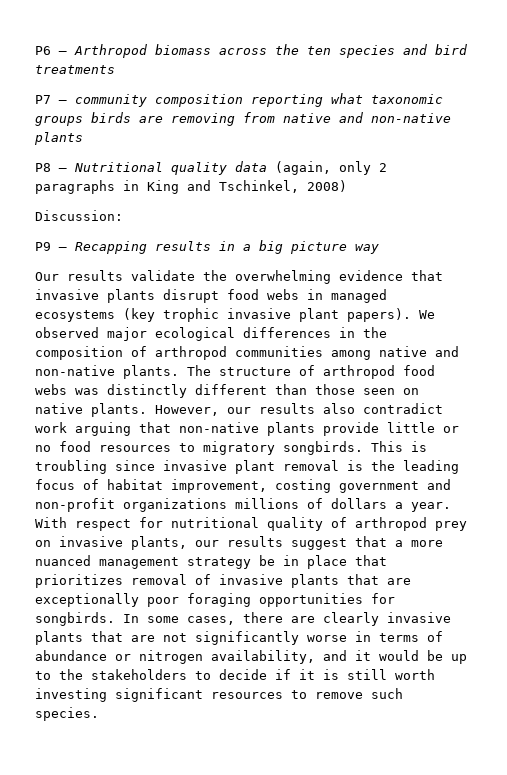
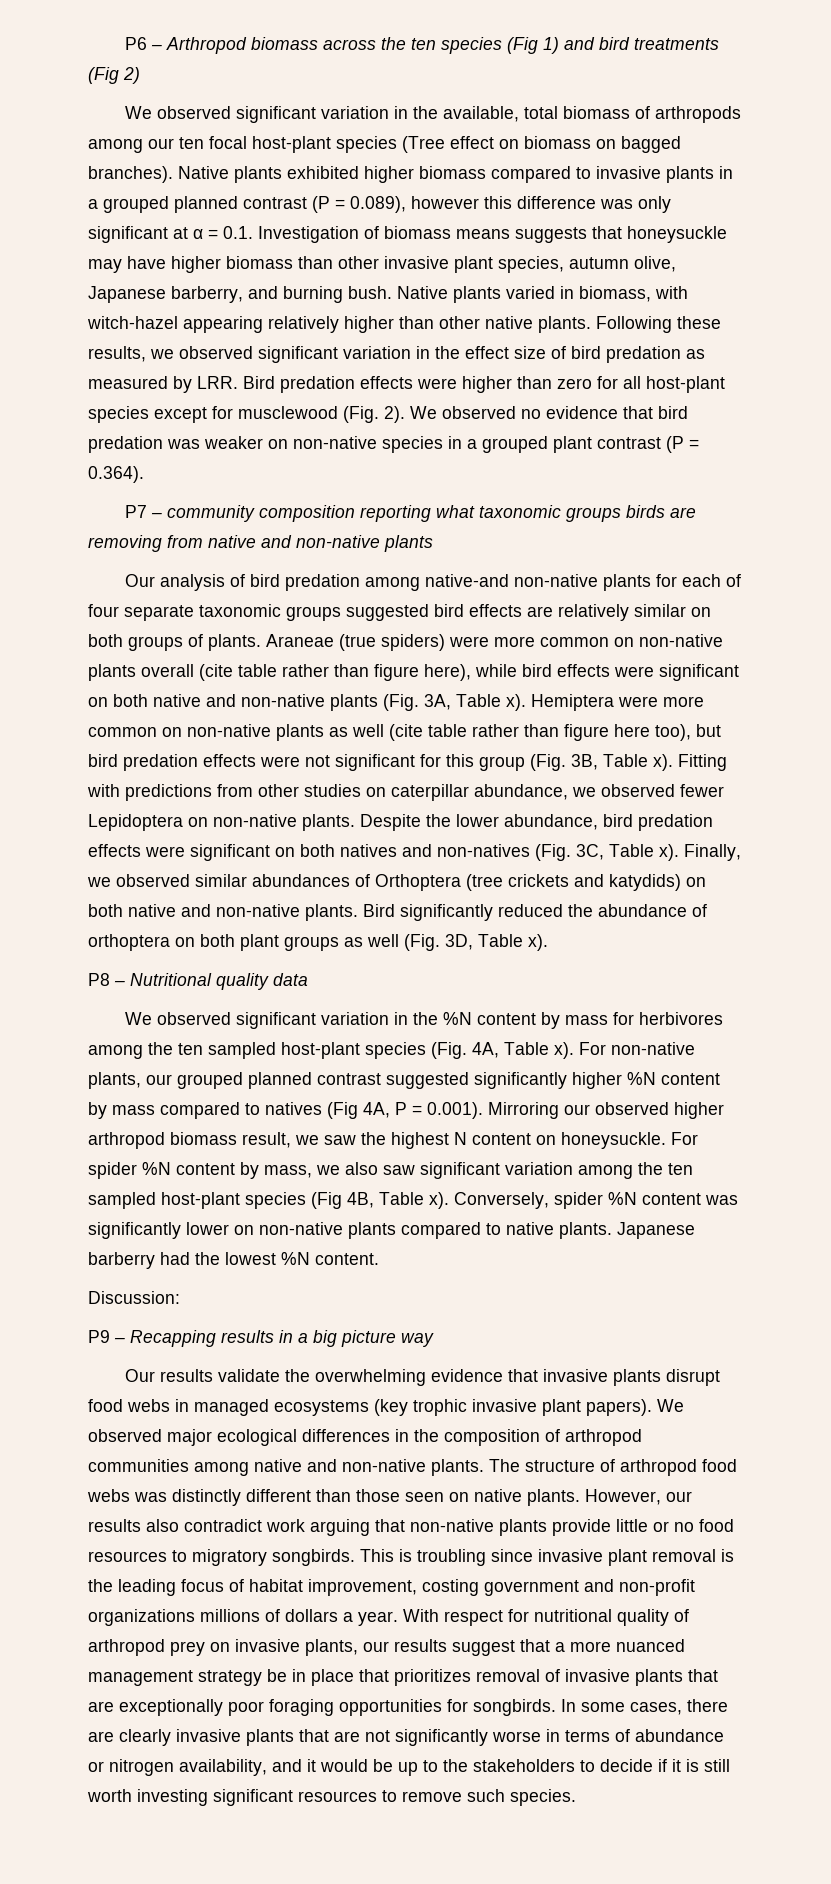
- P6 – Arthropod biomass across the ten species and bird treatments
+ P6 – Arthropod biomass across the ten species (Fig 1) and bird treatments (Fig 2)
+ We observed significant variation in the available, total biomass of arthropods among our ten focal host-plant species (Tree effect on biomass on bagged branches). Native plants exhibited higher biomass compared to invasive plants in a grouped planned contrast (P = 0.089), however this difference was only significant at α = 0.1. Investigation of biomass means suggests that honeysuckle may have higher biomass than other invasive plant species, autumn olive, Japanese barberry, and burning bush. Native plants varied in biomass, with witch-hazel appearing relatively higher than other native plants. Following these results, we observed significant variation in the effect size of bird predation as measured by LRR. Bird predation effects were higher than zero for all host-plant species except for musclewood (Fig. 2). We observed no evidence that bird predation was weaker on non-native species in a grouped plant contrast (P = 0.364).
+ Our analysis of bird predation among native-and non-native plants for each of four separate taxonomic groups suggested bird effects are relatively similar on both groups of plants. Araneae (true spiders) were more common on non-native plants overall (cite table rather than figure here), while bird effects were significant on both native and non-native plants (Fig. 3A, Table x). Hemiptera were more common on non-native plants as well (cite table rather than figure here too), but bird predation effects were not significant for this group (Fig. 3B, Table x). Fitting with predictions from other studies on caterpillar abundance, we observed fewer Lepidoptera on non-native plants. Despite the lower abundance, bird predation effects were significant on both natives and non-natives (Fig. 3C, Table x). Finally, we observed similar abundances of Orthoptera (tree crickets and katydids) on both native and non-native plants. Bird significantly reduced the abundance of orthoptera on both plant groups as well (Fig. 3D, Table x).
- P8 – Nutritional quality data (again, only 2 paragraphs in King and Tschinkel, 2008)
+ P8 – Nutritional quality data
+ We observed significant variation in the %N content by mass for herbivores among the ten sampled host-plant species (Fig. 4A, Table x). For non-native plants, our grouped planned contrast suggested significantly higher %N content by mass compared to natives (Fig 4A, P = 0.001). Mirroring our observed higher arthropod biomass result, we saw the highest N content on honeysuckle. For spider %N content by mass, we also saw significant variation among the ten sampled host-plant species (Fig 4B, Table x). Conversely, spider %N content was significantly lower on non-native plants compared to native plants. Japanese barberry had the lowest %N content.

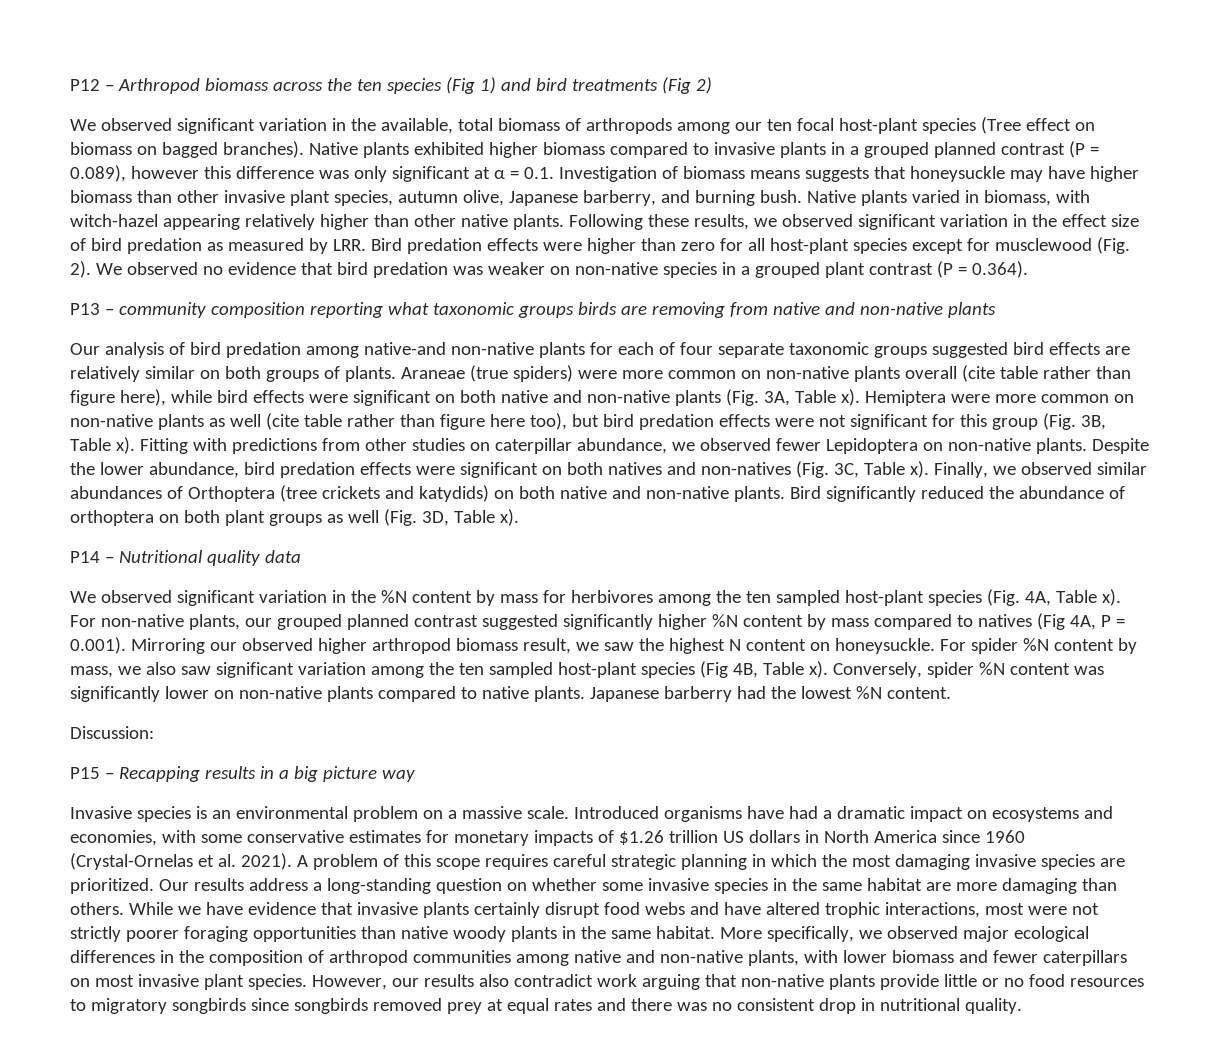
- P6 – Arthropod biomass across the ten species (Fig 1) and bird treatments (Fig 2)
+ P12 – Arthropod biomass across the ten species (Fig 1) and bird treatments (Fig 2)
- P7 – community composition reporting what taxonomic groups birds are removing from native and non-native plants
+ P13 – community composition reporting what taxonomic groups birds are removing from native and non-native plants
- P8 – Nutritional quality data
+ P14 – Nutritional quality data
- P9 – Recapping results in a big picture way
+ P15 – Recapping results in a big picture way
- Our results validate the overwhelming evidence that invasive plants disrupt food webs in managed ecosystems (key trophic invasive plant papers). We observed major ecological differences in the composition of arthropod communities among native and non-native plants. The structure of arthropod food webs was distinctly different than those seen on native plants.
+ Invasive species is an environmental problem on a massive scale. Introduced organisms have had a dramatic impact on ecosystems and economies, with some conservative estimates for monetary impacts of $1.26 trillion US dollars in North America since 1960 (Crystal-Ornelas et al. 2021). A problem of this scope requires careful strategic planning in which the most damaging invasive species are prioritized. Our results address a long-standing question on whether some invasive species in the same habitat are more damaging than others. While we have evidence that invasive plants certainly disrupt food webs and have altered trophic interactions, most were not strictly poorer foraging opportunities than native woody plants in the same habitat. More specifically, we observed major ecological differences in the composition of arthropod communities among native and non-native plants, with lower biomass and fewer caterpillars on most invasive plant species.
- However, our results also contradict work arguing that non-native plants provide little or no food resources to migratory songbirds. This is troubling since invasive plant removal is the leading focus of habitat improvement, costing government and non-profit organizations millions of dollars a year. With respect for nutritional quality of arthropod prey on invasive plants, our results suggest that a more nuanced management strategy be in place that prioritizes removal of invasive plants that are exceptionally poor foraging opportunities for songbirds. In some cases, there are clearly invasive plants that are not significantly worse in terms of abundance or nitrogen availability, and it would be up to the stakeholders to decide if it is still worth investing significant resources to remove such species.
+ However, our results also contradict work arguing that non-native plants provide little or no food resources to migratory songbirds since songbirds removed prey at equal rates and there was no consistent drop in nutritional quality.

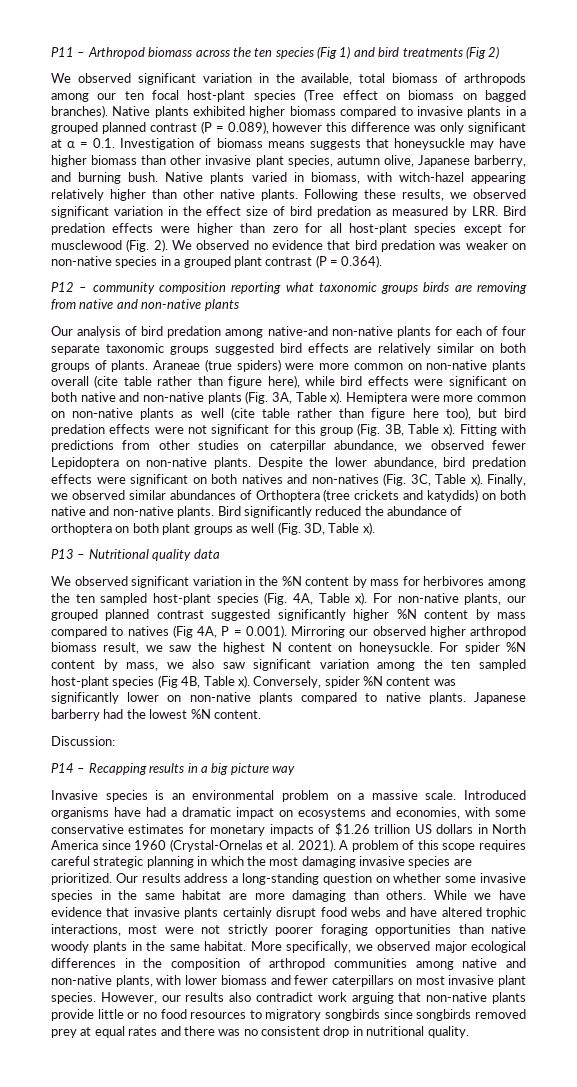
- P12 – Arthropod biomass across the ten species (Fig 1) and bird treatments (Fig 2)
+ P11 – Arthropod biomass across the ten species (Fig 1) and bird treatments (Fig 2)
- P13 – community composition reporting what taxonomic groups birds are removing from native and non-native plants
+ P12 – community composition reporting what taxonomic groups birds are removing from native and non-native plants
- P14 – Nutritional quality data
+ P13 – Nutritional quality data
- P15 – Recapping results in a big picture way
+ P14 – Recapping results in a big picture way

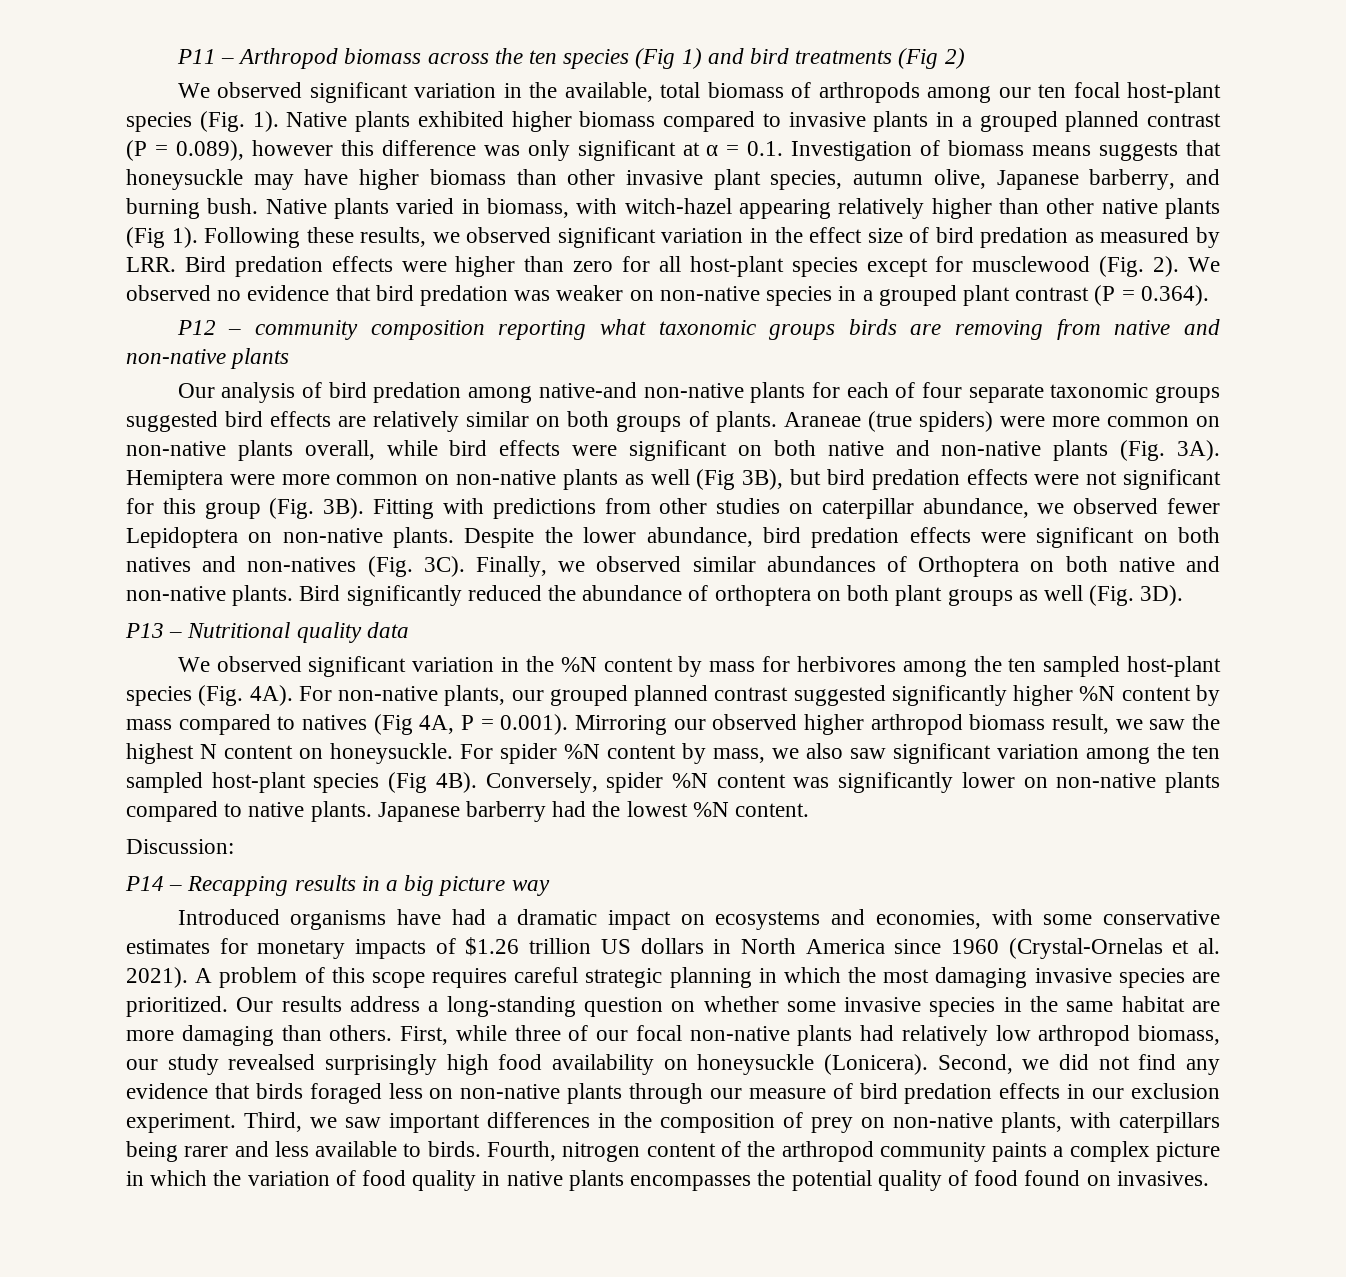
- We observed significant variation in the available, total biomass of arthropods among our ten focal host-plant species (Tree effect on biomass on bagged branches).
+ We observed significant variation in the available, total biomass of arthropods among our ten focal host-plant species (Fig. 1).
- Native plants varied in biomass, with witch-hazel appearing relatively higher than other native plants.
+ Native plants varied in biomass, with witch-hazel appearing relatively higher than other native plants (Fig 1).
- Araneae (true spiders) were more common on non-native plants overall (cite table rather than figure here), while bird effects were significant on both native and non-native plants (Fig. 3A, Table x).
+ Araneae (true spiders) were more common on non-native plants overall, while bird effects were significant on both native and non-native plants (Fig. 3A).
- Hemiptera were more common on non-native plants as well (cite table rather than figure here too), but bird predation effects were not significant for this group (Fig. 3B, Table x).
+ Hemiptera were more common on non-native plants as well (Fig 3B), but bird predation effects were not significant for this group (Fig. 3B).
- Despite the lower abundance, bird predation effects were significant on both natives and non-natives (Fig. 3C, Table x).
+ Despite the lower abundance, bird predation effects were significant on both natives and non-natives (Fig. 3C).
- Finally, we observed similar abundances of Orthoptera (tree crickets and katydids) on both native and non-native plants.
+ Finally, we observed similar abundances of Orthoptera on both native and non-native plants.
- Bird significantly reduced the abundance of orthoptera on both plant groups as well (Fig. 3D, Table x).
+ Bird significantly reduced the abundance of orthoptera on both plant groups as well (Fig. 3D).
- We observed significant variation in the %N content by mass for herbivores among the ten sampled host-plant species (Fig. 4A, Table x).
+ We observed significant variation in the %N content by mass for herbivores among the ten sampled host-plant species (Fig. 4A).
- For spider %N content by mass, we also saw significant variation among the ten sampled host-plant species (Fig 4B, Table x).
+ For spider %N content by mass, we also saw significant variation among the ten sampled host-plant species (Fig 4B).
- Invasive species is an environmental problem on a massive scale.
- While we have evidence that invasive plants certainly disrupt food webs and have altered trophic interactions, most were not strictly poorer foraging opportunities than native woody plants in the same habitat. More specifically, we observed major ecological differences in the composition of arthropod communities among native and non-native plants, with lower biomass and fewer caterpillars on most invasive plant species. However, our results also contradict work arguing that non-native plants provide little or no food resources to migratory songbirds since songbirds removed prey at equal rates and there was no consistent drop in nutritional quality.
+ First, while three of our focal non-native plants had relatively low arthropod biomass, our study revealsed surprisingly high food availability on honeysuckle (Lonicera). Second, we did not find any evidence that birds foraged less on non-native plants through our measure of bird predation effects in our exclusion experiment. Third, we saw important differences in the composition of prey on non-native plants, with caterpillars being rarer and less available to birds. Fourth, nitrogen content of the arthropod community paints a complex picture in which the variation of food quality in native plants encompasses the potential quality of food found on invasives.

